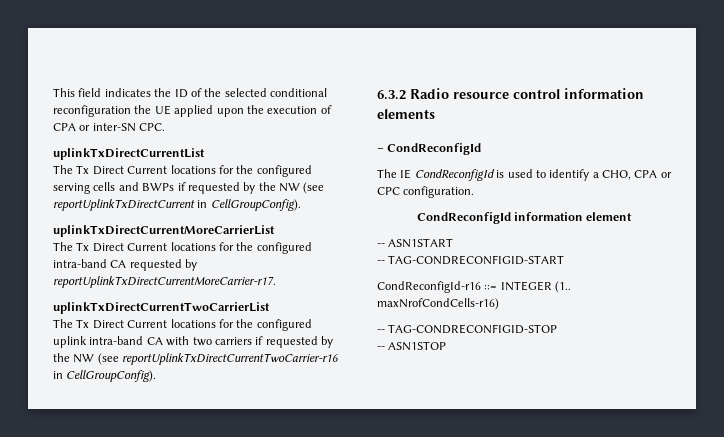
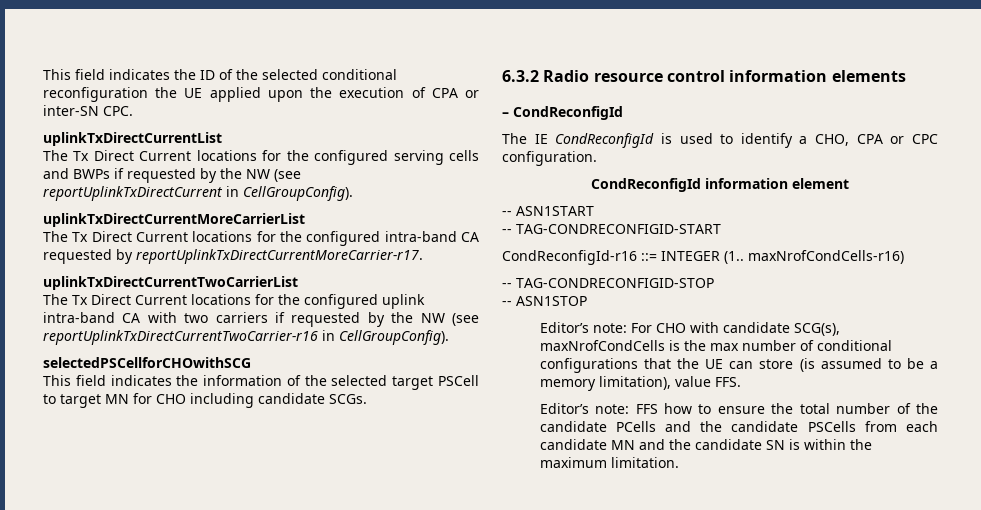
+ selectedPSCellforCHOwithSCG
+ This field indicates the information of the selected target PSCell to target MN for CHO including candidate SCGs.
+ Editor’s note: For CHO with candidate SCG(s), maxNrofCondCells is the max number of conditional configurations that the UE can store (is assumed to be a memory limitation), value FFS.
+ Editor’s note: FFS how to ensure the total number of the candidate PCells and the candidate PSCells from each candidate MN and the candidate SN is within the maximum limitation.

